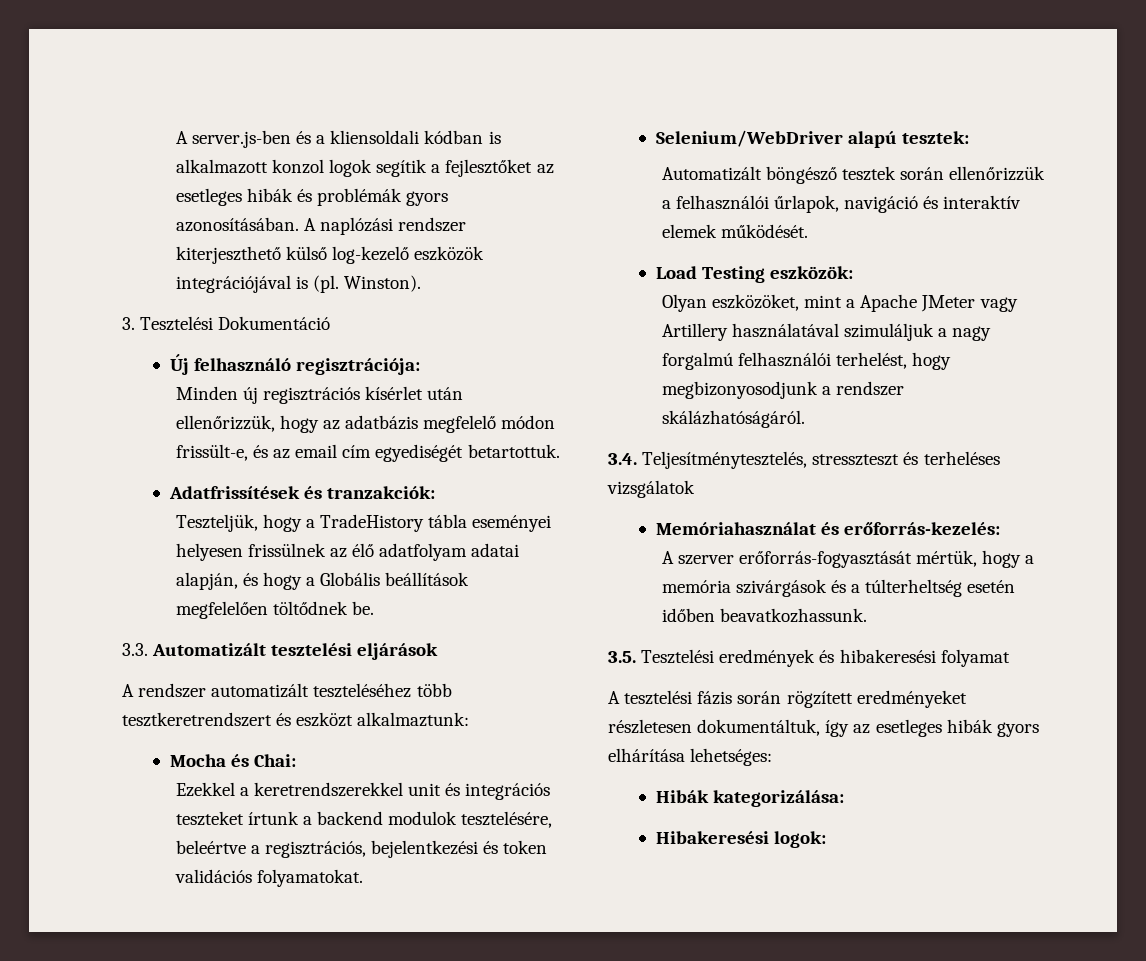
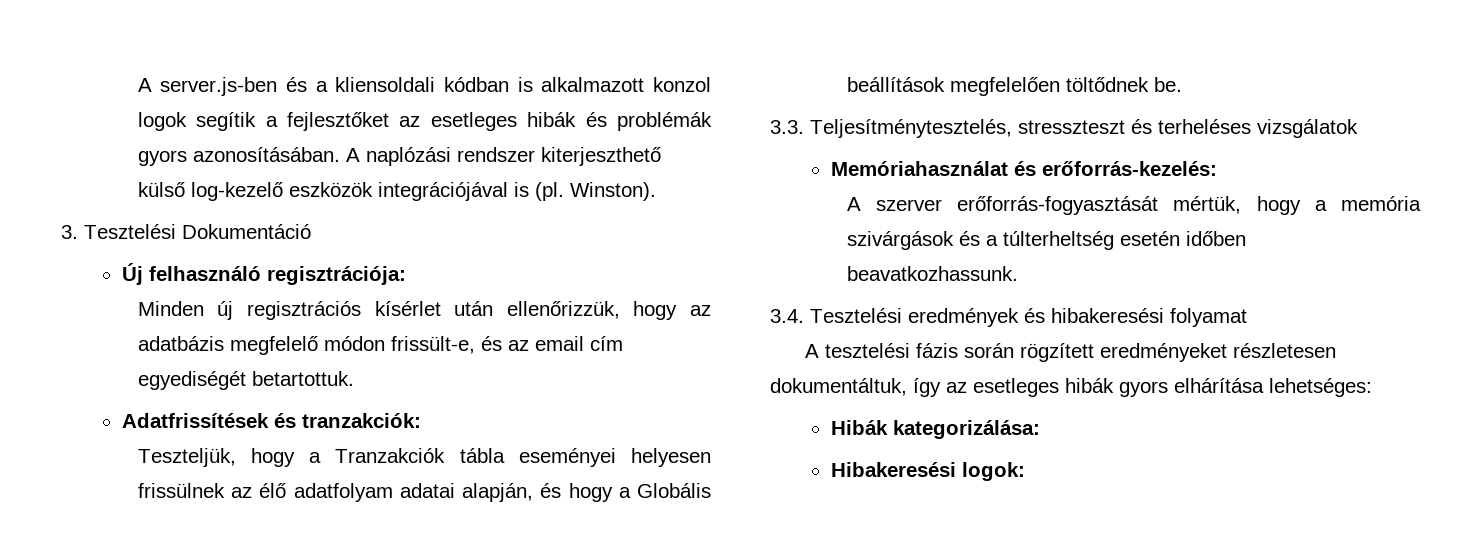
- Teszteljük, hogy a TradeHistory tábla eseményei helyesen frissülnek az élő adatfolyam adatai alapján, és hogy a Globális beállítások megfelelően töltődnek be.
+ Teszteljük, hogy a Tranzakciók tábla eseményei helyesen frissülnek az élő adatfolyam adatai alapján, és hogy a Globális beállítások megfelelően töltődnek be.
- 3.3. Automatizált tesztelési eljárások
- A rendszer automatizált teszteléséhez több tesztkeretrendszert és eszközt alkalmaztunk:
- Mocha és Chai:
- Ezekkel a keretrendszerekkel unit és integrációs teszteket írtunk a backend modulok tesztelésére, beleértve a regisztrációs, bejelentkezési és token validációs folyamatokat.
- Selenium/WebDriver alapú tesztek:
- Automatizált böngésző tesztek során ellenőrizzük a felhasználói űrlapok, navigáció és interaktív elemek működését.
- Load Testing eszközök:
- Olyan eszközöket, mint a Apache JMeter vagy Artillery használatával szimuláljuk a nagy forgalmú felhasználói terhelést, hogy megbizonyosodjunk a rendszer skálázhatóságáról.
- 3.4. Teljesítménytesztelés, stresszteszt és terheléses vizsgálatok
+ 3.3. Teljesítménytesztelés, stresszteszt és terheléses vizsgálatok
- 3.5. Tesztelési eredmények és hibakeresési folyamat
+ 3.4. Tesztelési eredmények és hibakeresési folyamat

